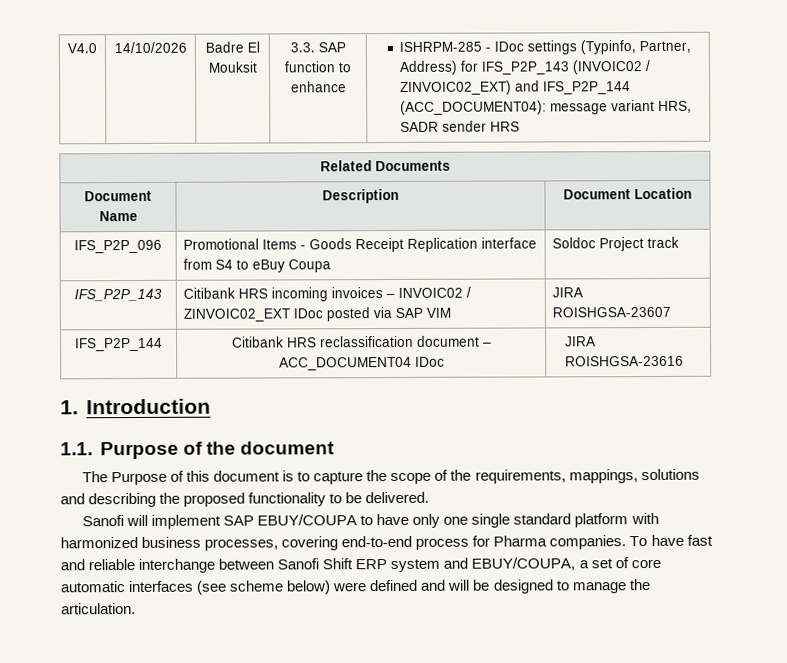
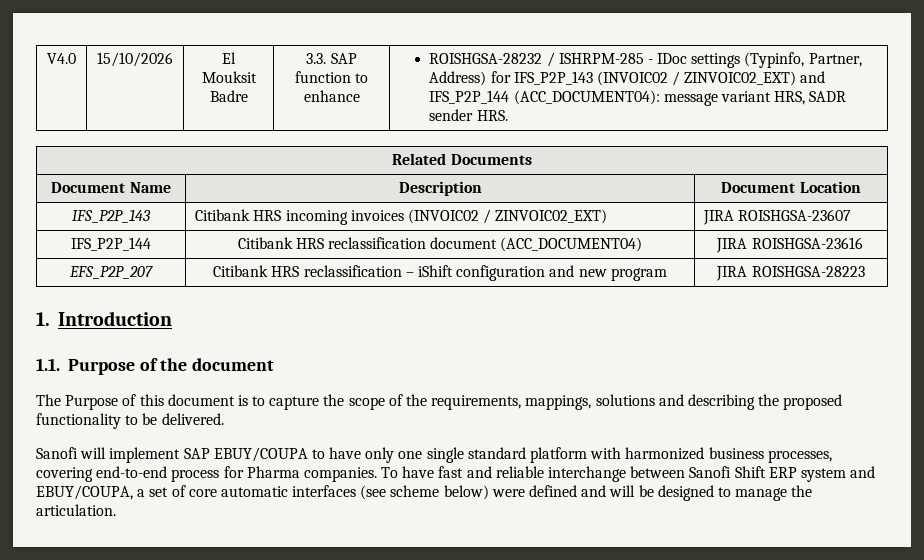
- V4.0 | 14/10/2026 | Badre El Mouksit | 3.3. SAP function to enhance | ISHRPM-285 - IDoc settings (Typinfo, Partner, Address) for IFS_P2P_143 (INVOIC02 / ZINVOIC02_EXT) and IFS_P2P_144 (ACC_DOCUMENT04): message variant HRS, SADR sender HRS
+ V4.0 | 15/10/2026 | El Mouksit Badre | 3.3. SAP function to enhance | ROISHGSA-28232 / ISHRPM-285 - IDoc settings (Typinfo, Partner, Address) for IFS_P2P_143 (INVOIC02 / ZINVOIC02_EXT) and IFS_P2P_144 (ACC_DOCUMENT04): message variant HRS, SADR sender HRS.
- IFS_P2P_096 | Promotional Items - Goods Receipt Replication interface from S4 to eBuy Coupa | Soldoc Project track
- IFS_P2P_143 | Citibank HRS incoming invoices – INVOIC02 / ZINVOIC02_EXT IDoc posted via SAP VIM | JIRA ROISHGSA-23607
+ IFS_P2P_143 | Citibank HRS incoming invoices (INVOIC02 / ZINVOIC02_EXT) | JIRA ROISHGSA-23607
- IFS_P2P_144 | Citibank HRS reclassification document – ACC_DOCUMENT04 IDoc | JIRA ROISHGSA-23616
+ IFS_P2P_144 | Citibank HRS reclassification document (ACC_DOCUMENT04) | JIRA ROISHGSA-23616
+ EFS_P2P_207 | Citibank HRS reclassification – iShift configuration and new program | JIRA ROISHGSA-28223

